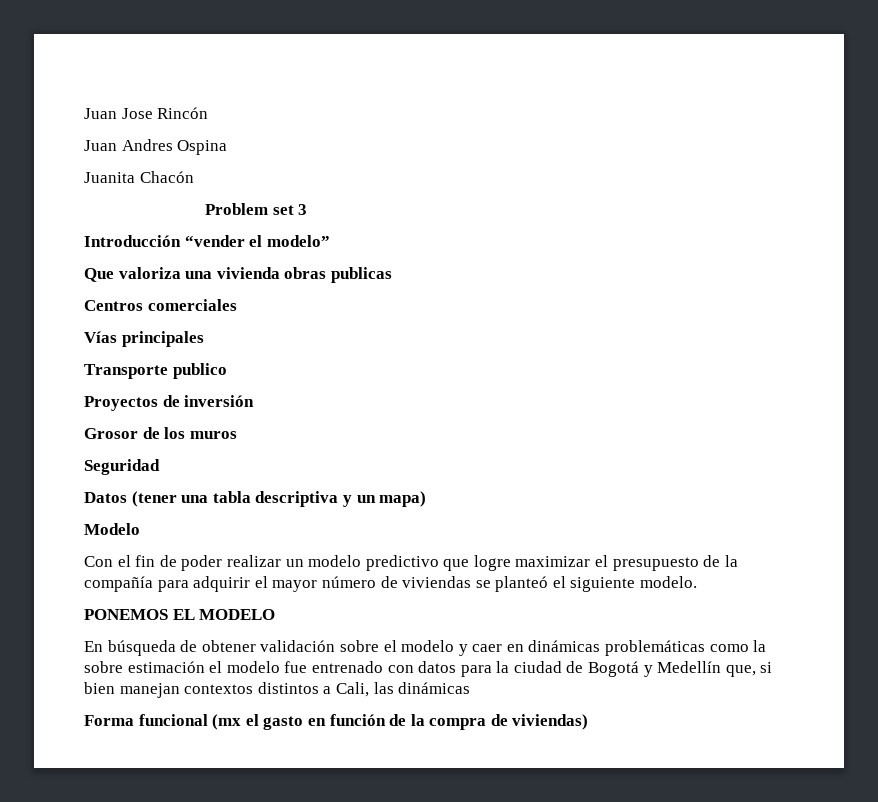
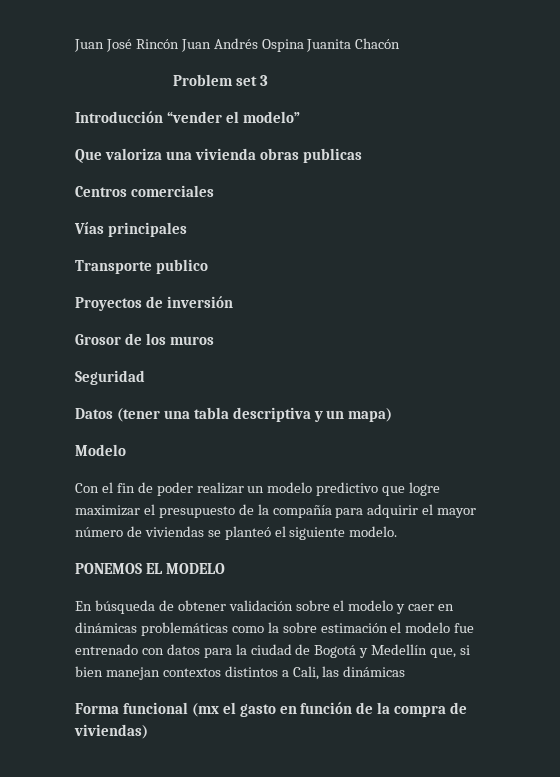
- Juan Jose Rincón
- Juan Andres Ospina
- Juanita Chacón
+ Juan José Rincón Juan Andrés Ospina Juanita Chacón

